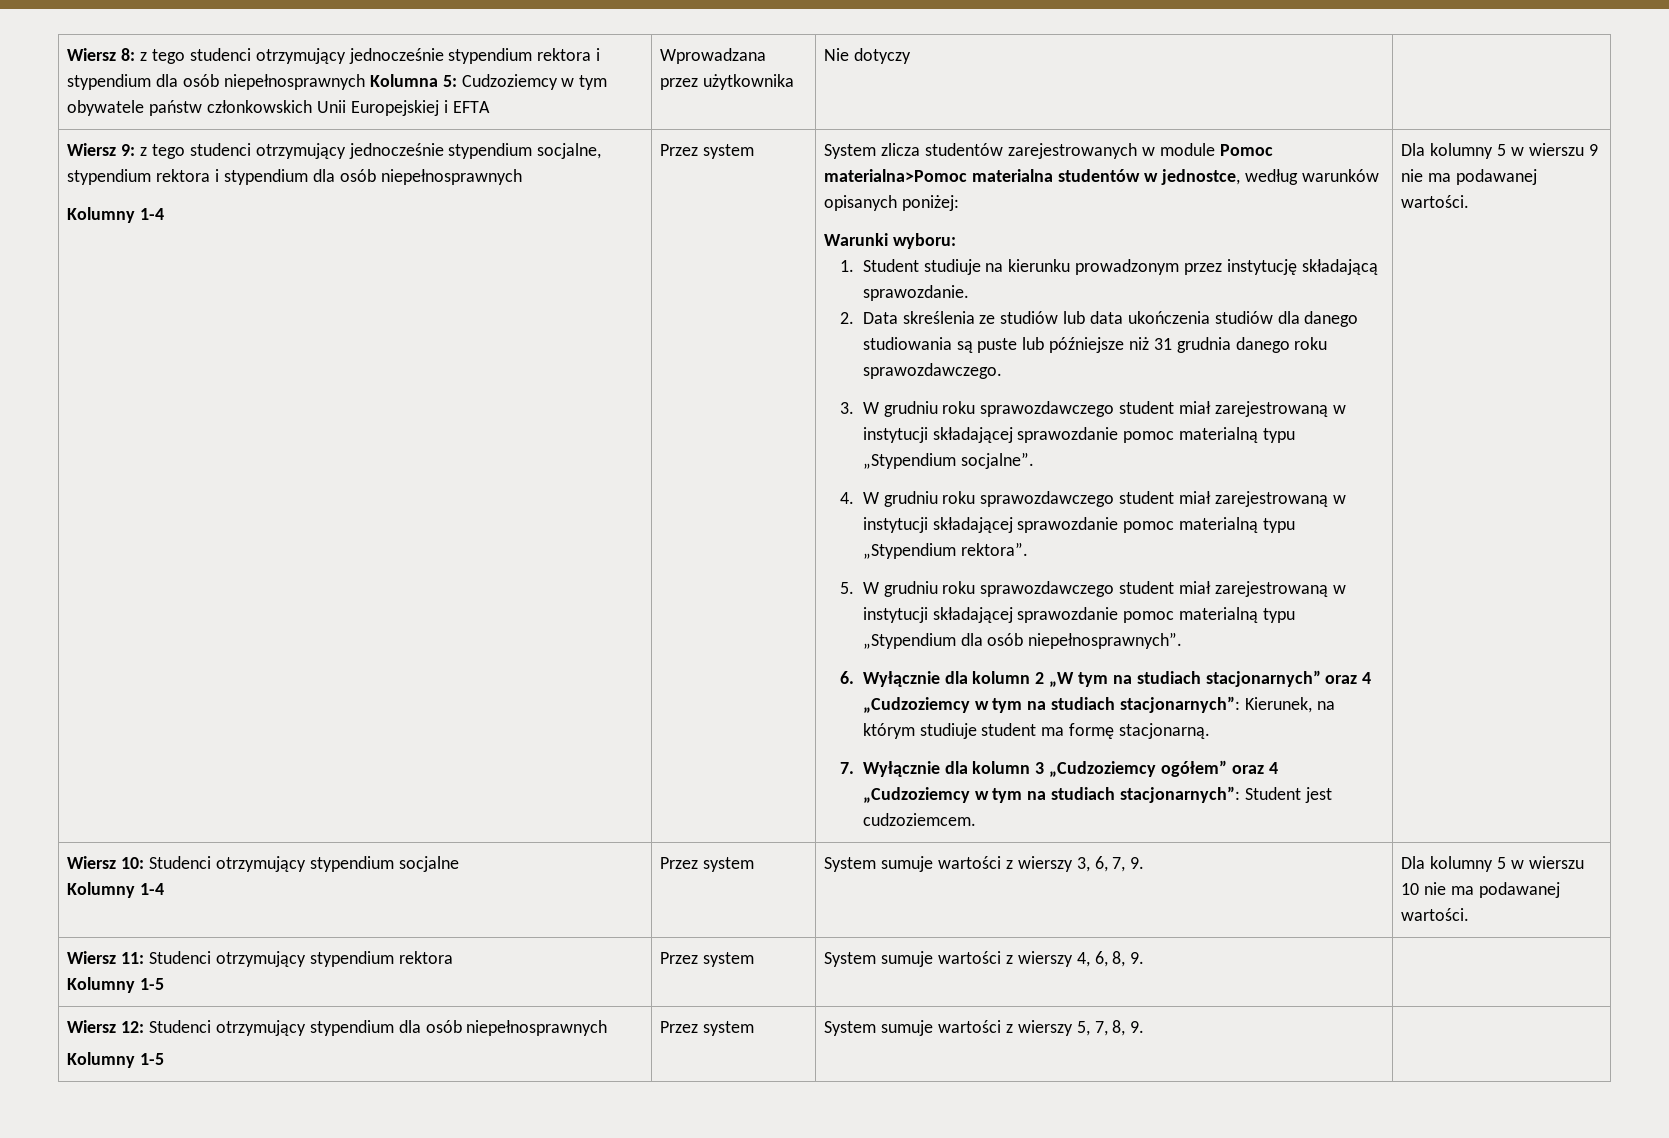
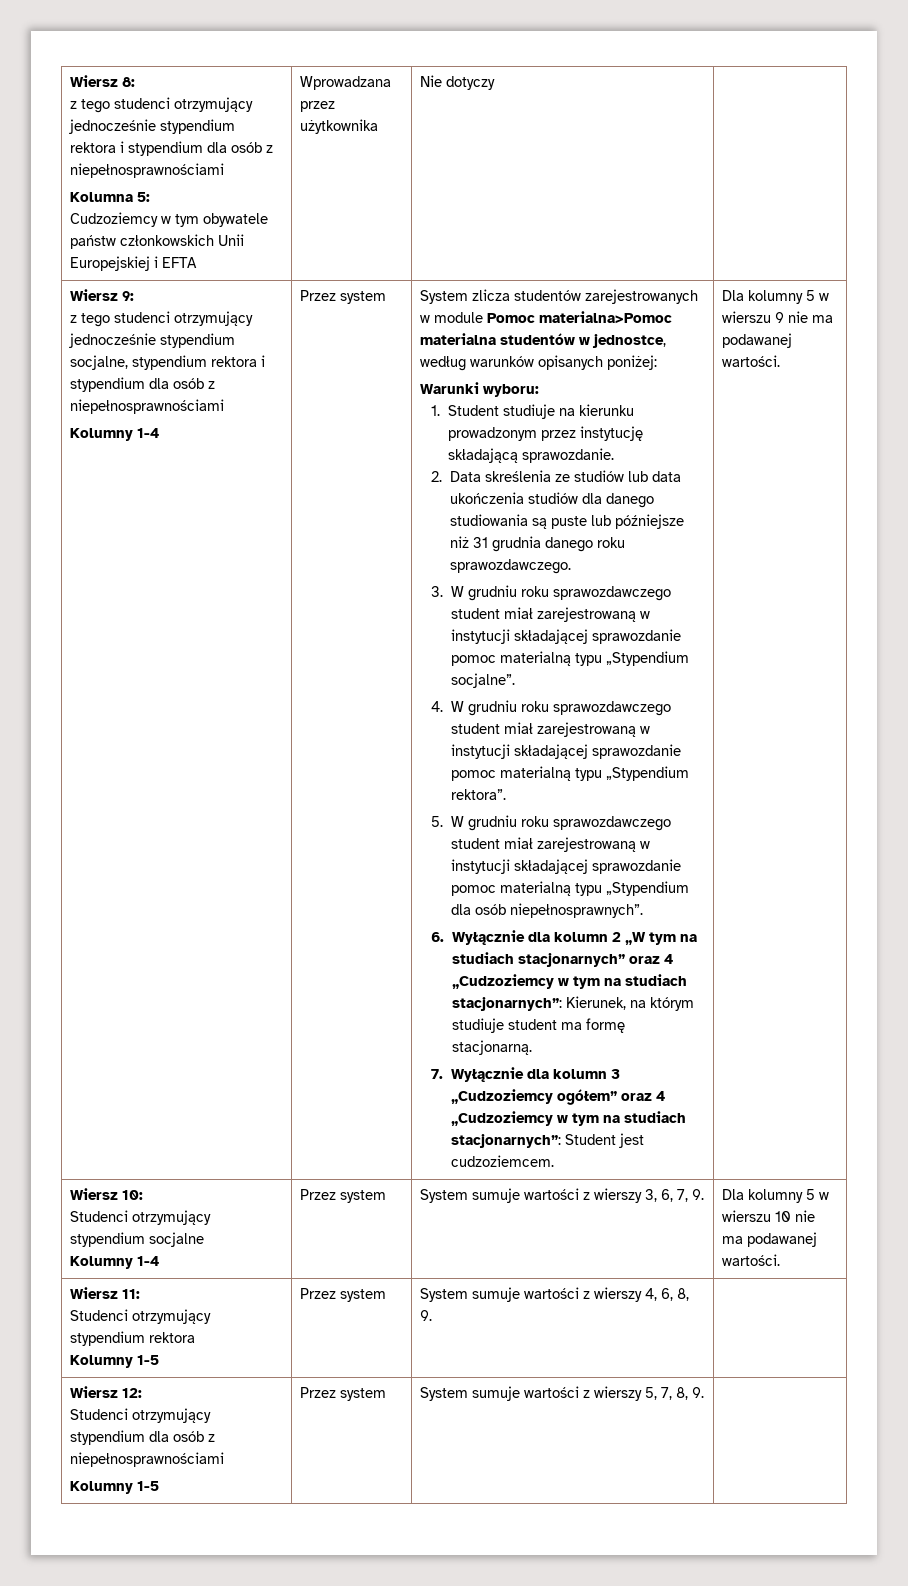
- Wiersz 8: z tego studenci otrzymujący jednocześnie stypendium rektora i stypendium dla osób niepełnosprawnych Kolumna 5: Cudzoziemcy w tym obywatele państw członkowskich Unii Europejskiej i EFTA | Wprowadzana przez użytkownika | Nie dotyczy |
+ Wiersz 8:
+ z tego studenci otrzymujący jednocześnie stypendium rektora i stypendium dla osób z niepełnosprawnościami
+ Kolumna 5:
+ Cudzoziemcy w tym obywatele państw członkowskich Unii Europejskiej i EFTA | Wprowadzana przez użytkownika | Nie dotyczy |
- Wiersz 9: z tego studenci otrzymujący jednocześnie stypendium socjalne, stypendium rektora i stypendium dla osób niepełnosprawnych
+ Wiersz 9:
+ z tego studenci otrzymujący jednocześnie stypendium socjalne, stypendium rektora i stypendium dla osób z niepełnosprawnościami
- Wiersz 10: Studenci otrzymujący stypendium socjalne
+ Wiersz 10:
+ Studenci otrzymujący stypendium socjalne
- Wiersz 11: Studenci otrzymujący stypendium rektora
+ Wiersz 11:
+ Studenci otrzymujący stypendium rektora
- Wiersz 12: Studenci otrzymujący stypendium dla osób niepełnosprawnych
+ Wiersz 12:
+ Studenci otrzymujący stypendium dla osób z niepełnosprawnościami

